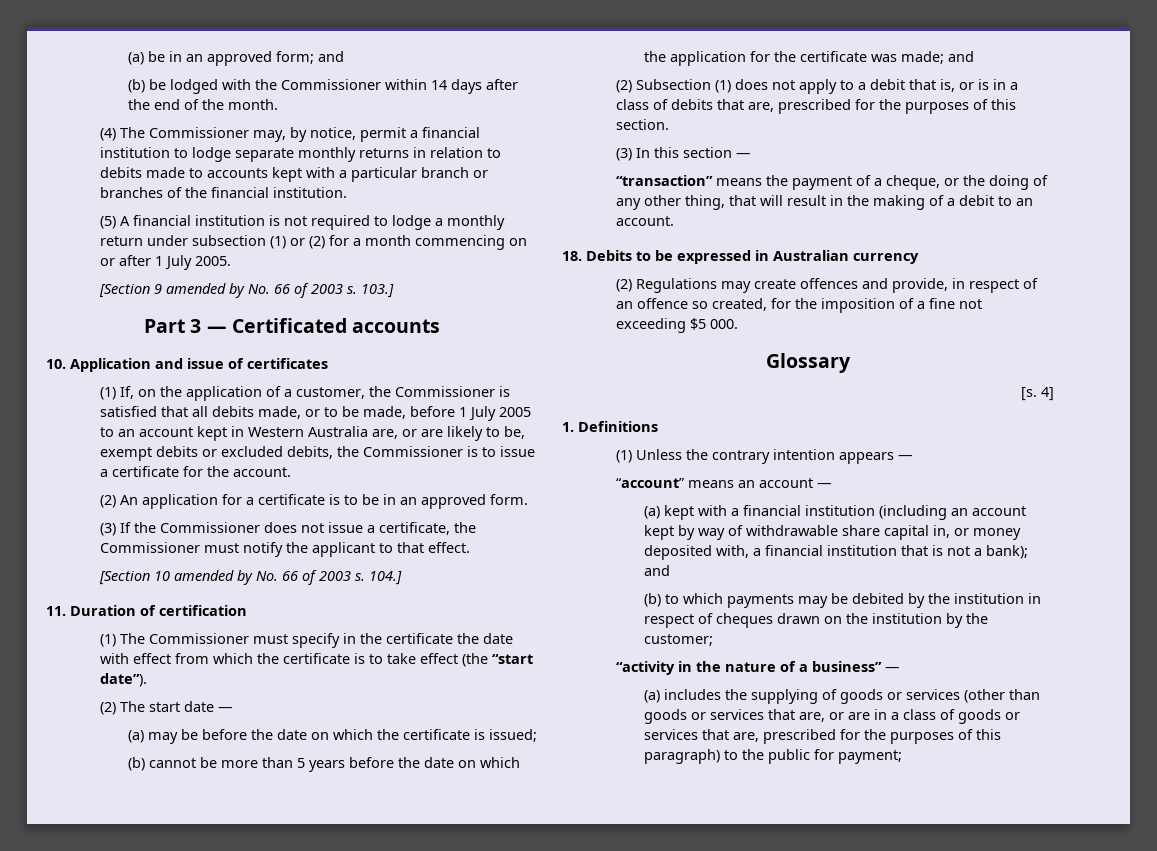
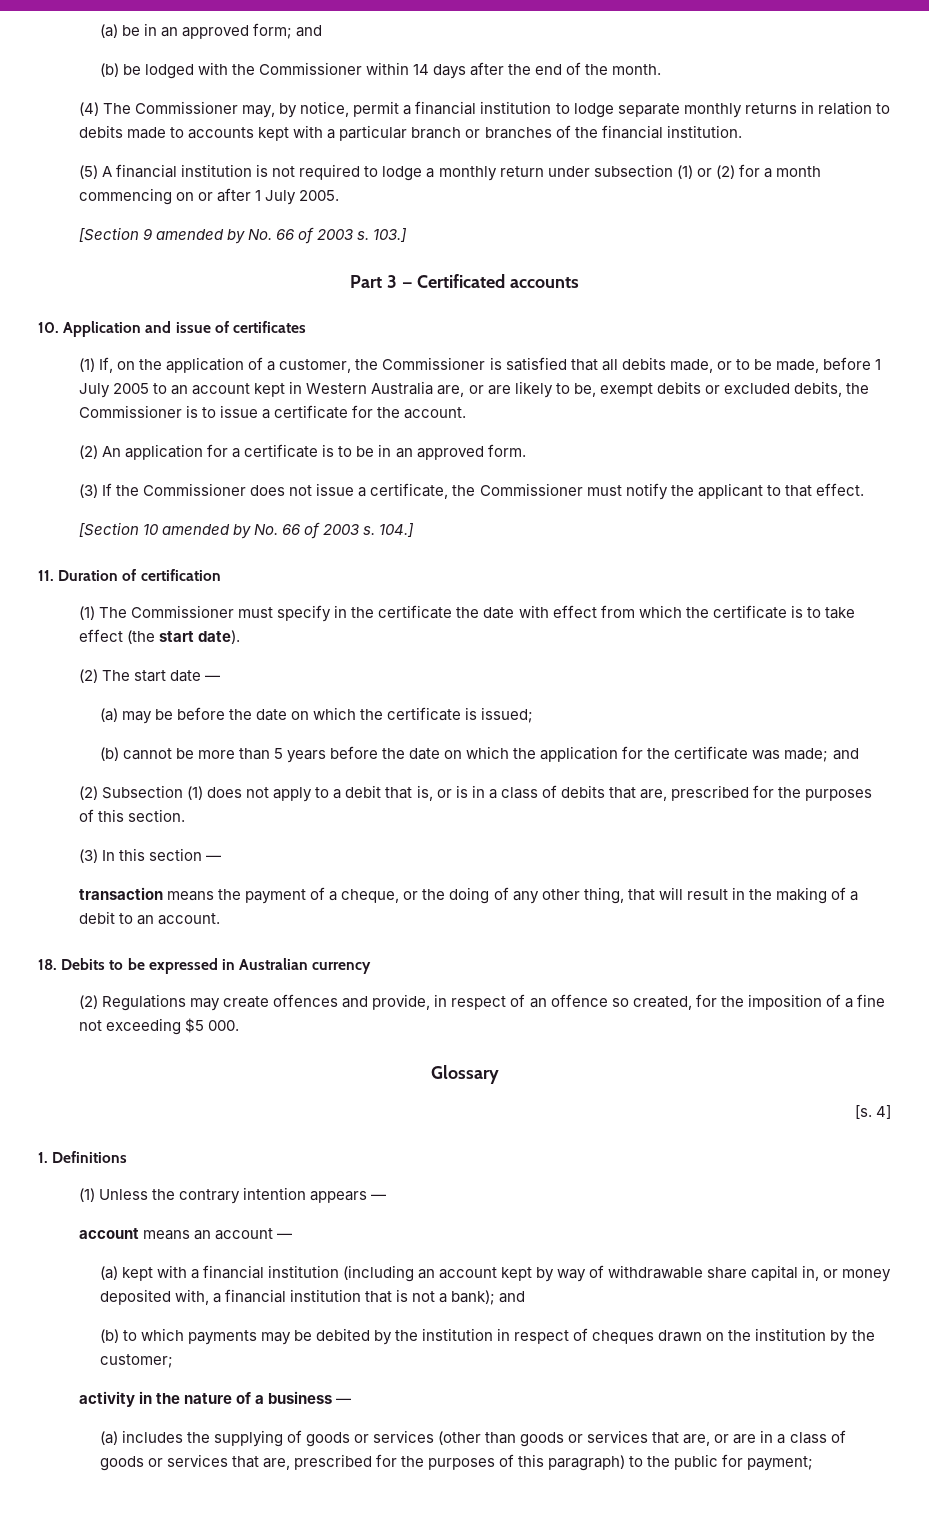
- (1) The Commissioner must specify in the certificate the date with effect from which the certificate is to take effect (the “start date”).
+ (1) The Commissioner must specify in the certificate the date with effect from which the certificate is to take effect (the start date).
- “transaction” means the payment of a cheque, or the doing of any other thing, that will result in the making of a debit to an account.
+ transaction means the payment of a cheque, or the doing of any other thing, that will result in the making of a debit to an account.
- “account” means an account —
+ account means an account —
- “activity in the nature of a business” —
+ activity in the nature of a business —

